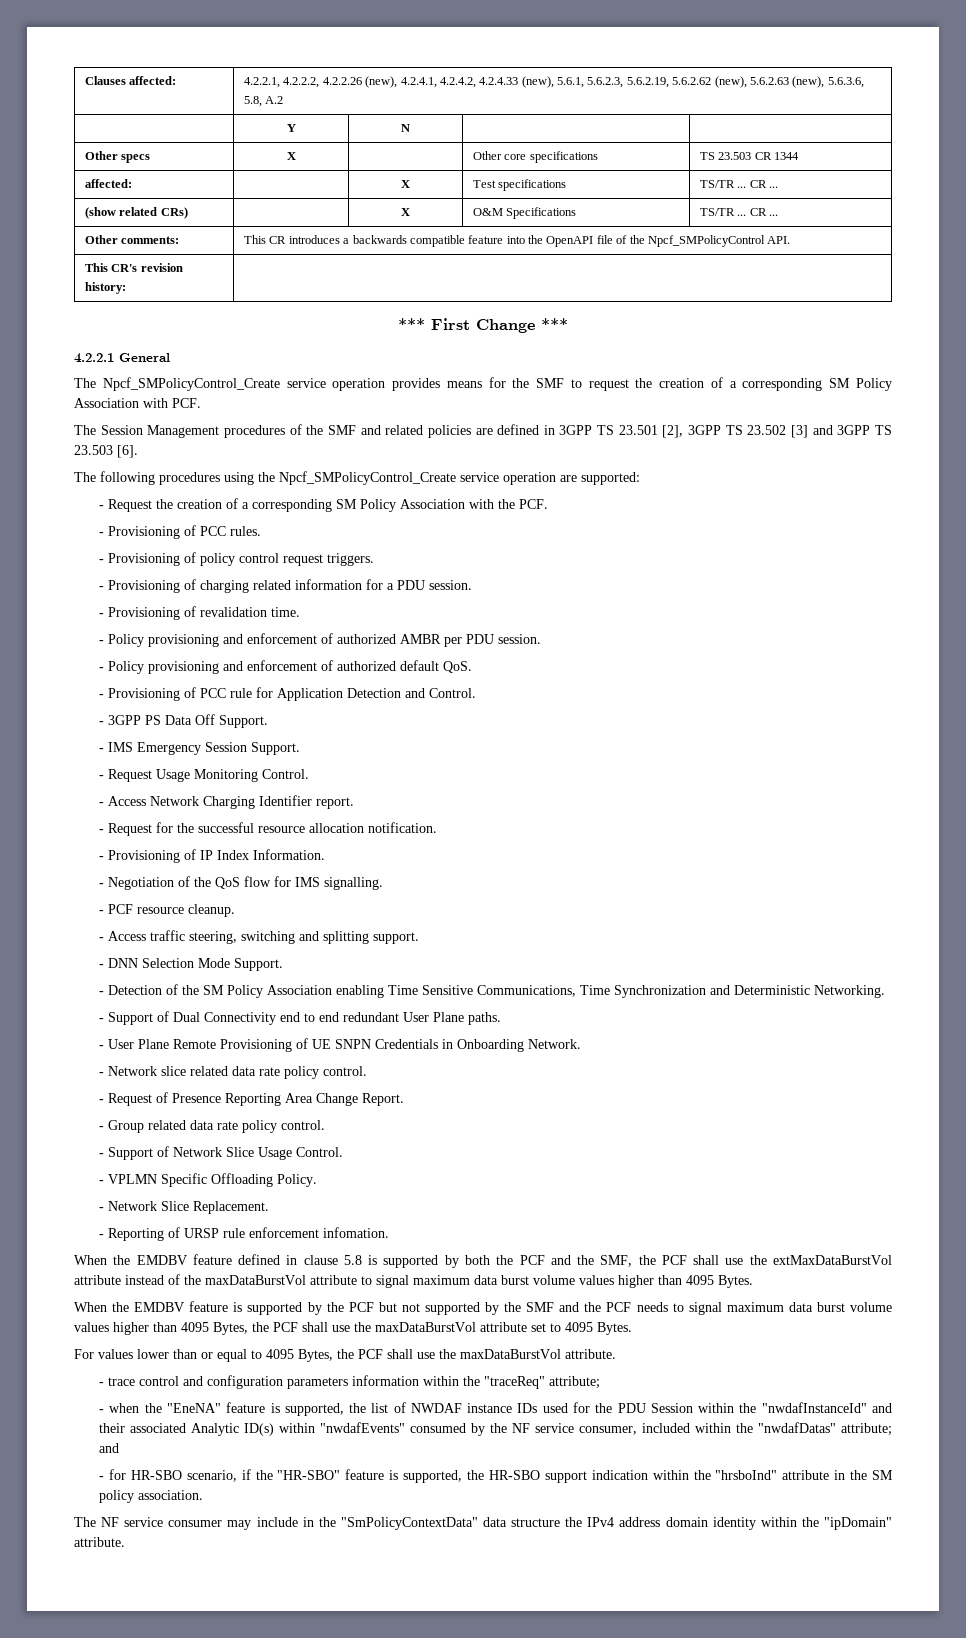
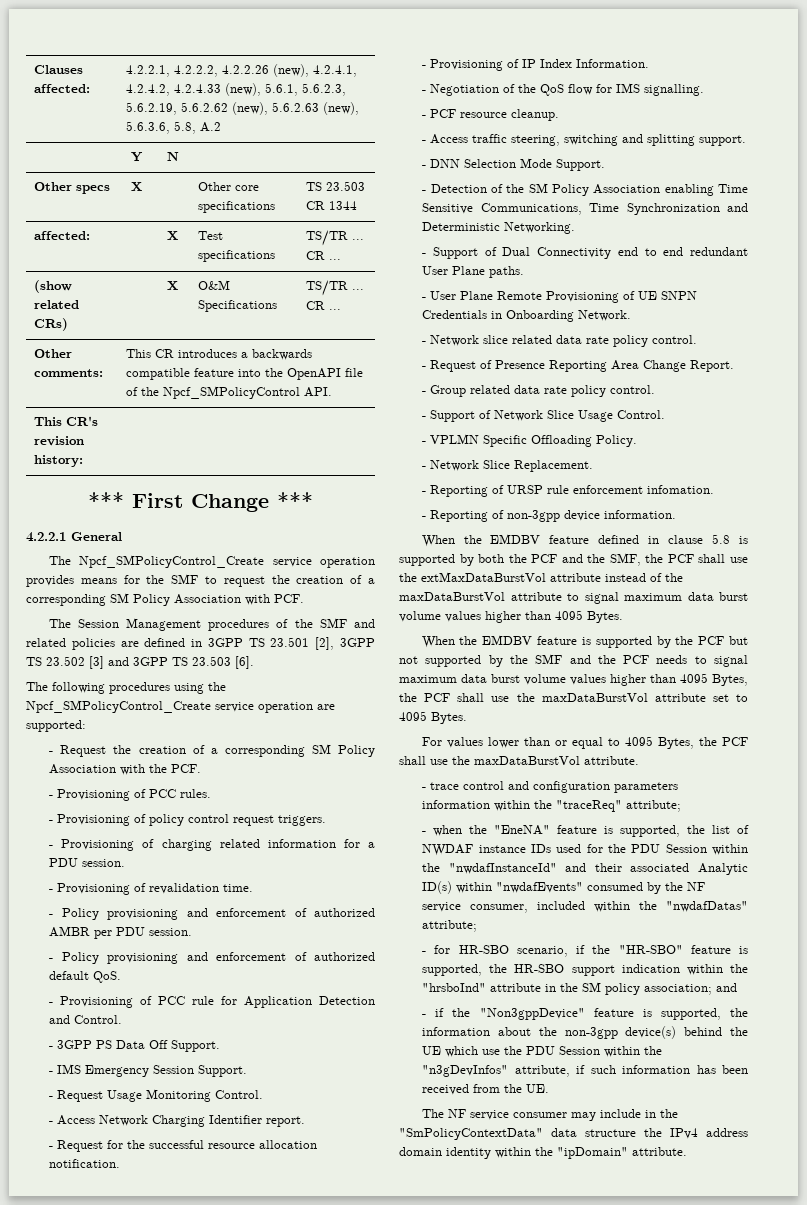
+ - Reporting of non-3gpp device information.
- - when the "EneNA" feature is supported, the list of NWDAF instance IDs used for the PDU Session within the "nwdafInstanceId" and their associated Analytic ID(s) within "nwdafEvents" consumed by the NF service consumer, included within the "nwdafDatas" attribute; and
+ - when the "EneNA" feature is supported, the list of NWDAF instance IDs used for the PDU Session within the "nwdafInstanceId" and their associated Analytic ID(s) within "nwdafEvents" consumed by the NF service consumer, included within the "nwdafDatas" attribute;
- - for HR-SBO scenario, if the "HR-SBO" feature is supported, the HR-SBO support indication within the "hrsboInd" attribute in the SM policy association.
+ - for HR-SBO scenario, if the "HR-SBO" feature is supported, the HR-SBO support indication within the "hrsboInd" attribute in the SM policy association; and
+ - if the "Non3gppDevice" feature is supported, the information about the non-3gpp device(s) behind the UE which use the PDU Session within the "n3gDevInfos" attribute, if such information has been received from the UE.

